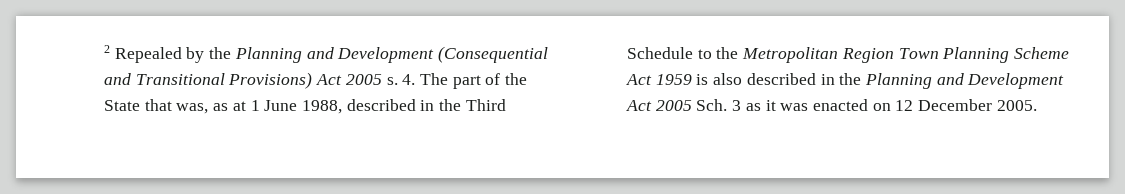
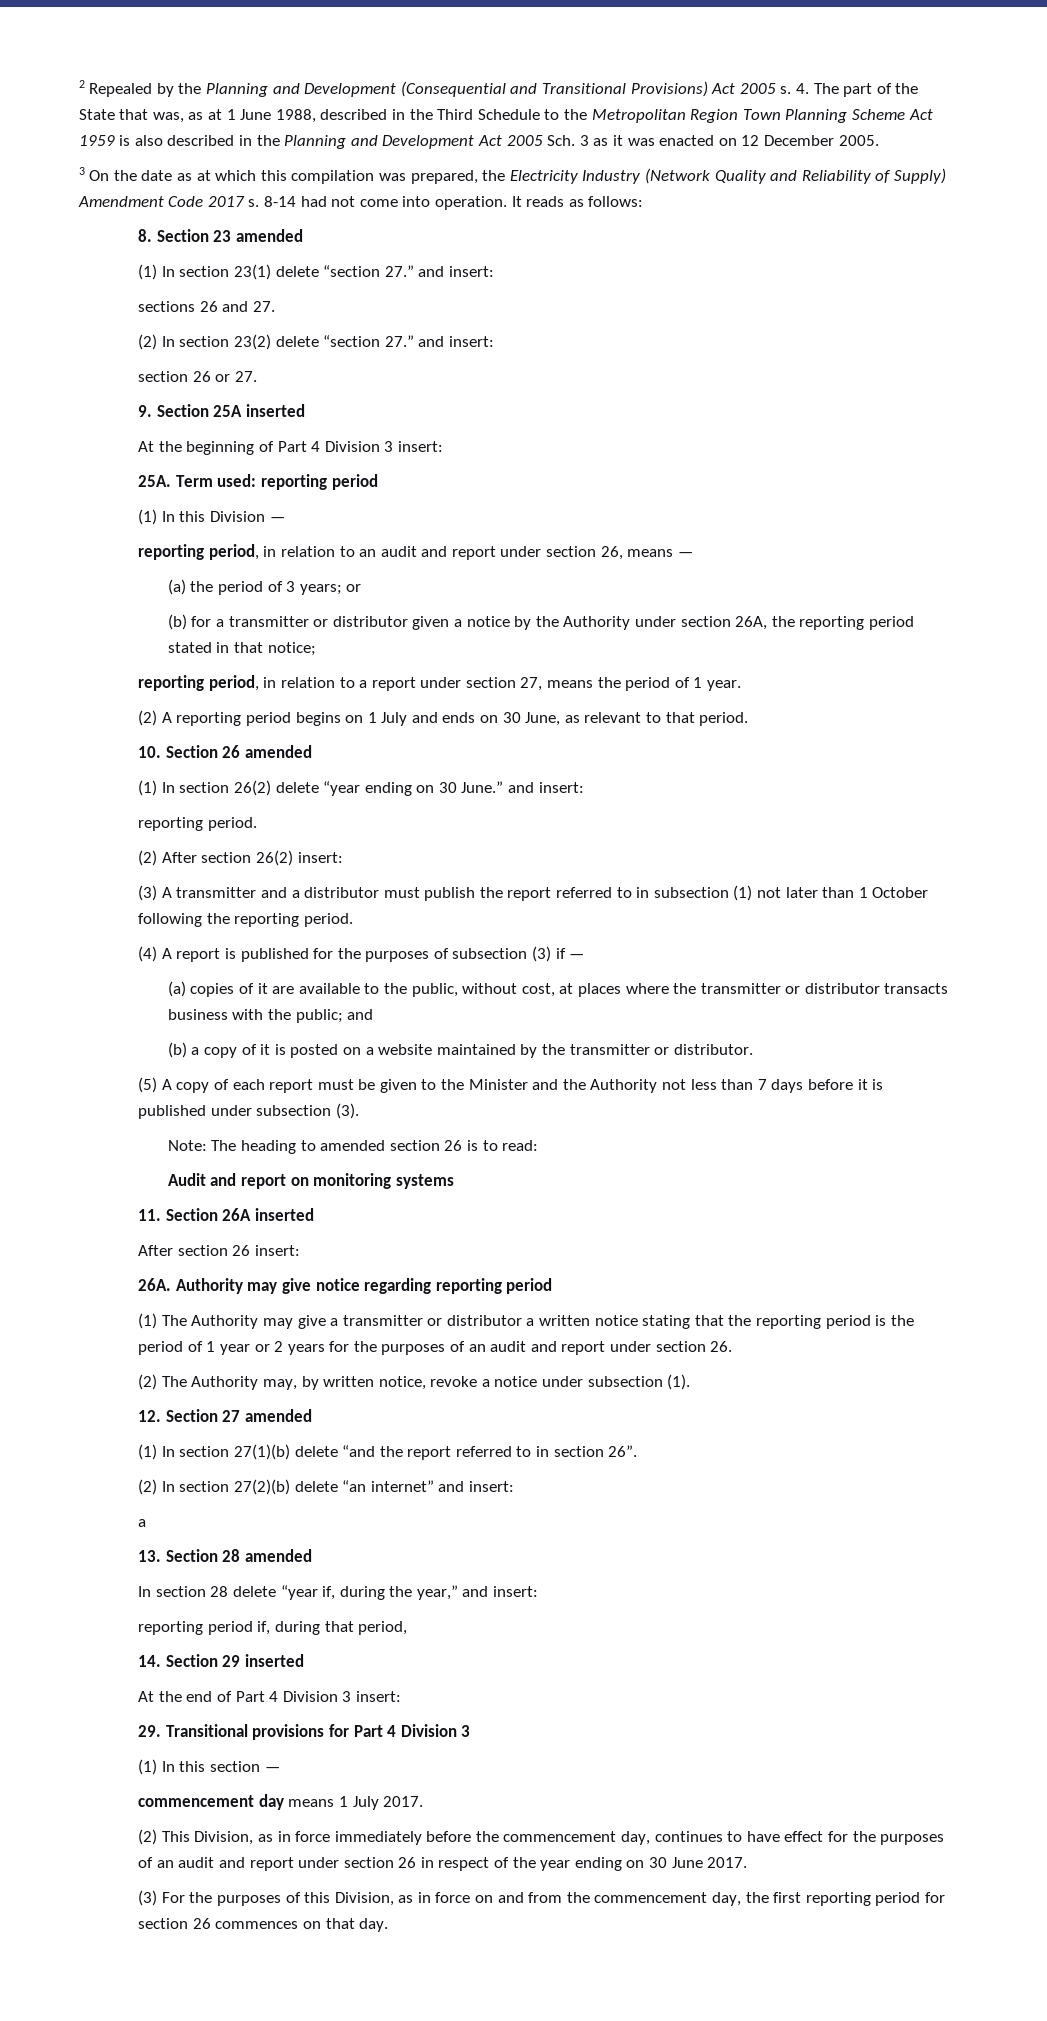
+ 3 On the date as at which this compilation was prepared, the Electricity Industry (Network Quality and Reliability of Supply) Amendment Code 2017 s. 8-14 had not come into operation. It reads as follows:
+ 8. Section 23 amended
+ (1) In section 23(1) delete “section 27.” and insert:
+ sections 26 and 27.
+ (2) In section 23(2) delete “section 27.” and insert:
+ section 26 or 27.
+ 9. Section 25A inserted
+ At the beginning of Part 4 Division 3 insert:
+ 25A. Term used: reporting period
+ (1) In this Division —
+ reporting period, in relation to an audit and report under section 26, means —
+ (a) the period of 3 years; or
+ (b) for a transmitter or distributor given a notice by the Authority under section 26A, the reporting period stated in that notice;
+ reporting period, in relation to a report under section 27, means the period of 1 year.
+ (2) A reporting period begins on 1 July and ends on 30 June, as relevant to that period.
+ 10. Section 26 amended
+ (1) In section 26(2) delete “year ending on 30 June.” and insert:
+ reporting period.
+ (2) After section 26(2) insert:
+ (3) A transmitter and a distributor must publish the report referred to in subsection (1) not later than 1 October following the reporting period.
+ (4) A report is published for the purposes of subsection (3) if —
+ (a) copies of it are available to the public, without cost, at places where the transmitter or distributor transacts business with the public; and
+ (b) a copy of it is posted on a website maintained by the transmitter or distributor.
+ (5) A copy of each report must be given to the Minister and the Authority not less than 7 days before it is published under subsection (3).
+ Note: The heading to amended section 26 is to read:
+ Audit and report on monitoring systems
+ 11. Section 26A inserted
+ After section 26 insert:
+ 26A. Authority may give notice regarding reporting period
+ (1) The Authority may give a transmitter or distributor a written notice stating that the reporting period is the period of 1 year or 2 years for the purposes of an audit and report under section 26.
+ (2) The Authority may, by written notice, revoke a notice under subsection (1).
+ 12. Section 27 amended
+ (1) In section 27(1)(b) delete “and the report referred to in section 26”.
+ (2) In section 27(2)(b) delete “an internet” and insert:
+ a
+ 13. Section 28 amended
+ In section 28 delete “year if, during the year,” and insert:
+ reporting period if, during that period,
+ 14. Section 29 inserted
+ At the end of Part 4 Division 3 insert:
+ 29. Transitional provisions for Part 4 Division 3
+ (1) In this section —
+ commencement day means 1 July 2017.
+ (2) This Division, as in force immediately before the commencement day, continues to have effect for the purposes of an audit and report under section 26 in respect of the year ending on 30 June 2017.
+ (3) For the purposes of this Division, as in force on and from the commencement day, the first reporting period for section 26 commences on that day.

